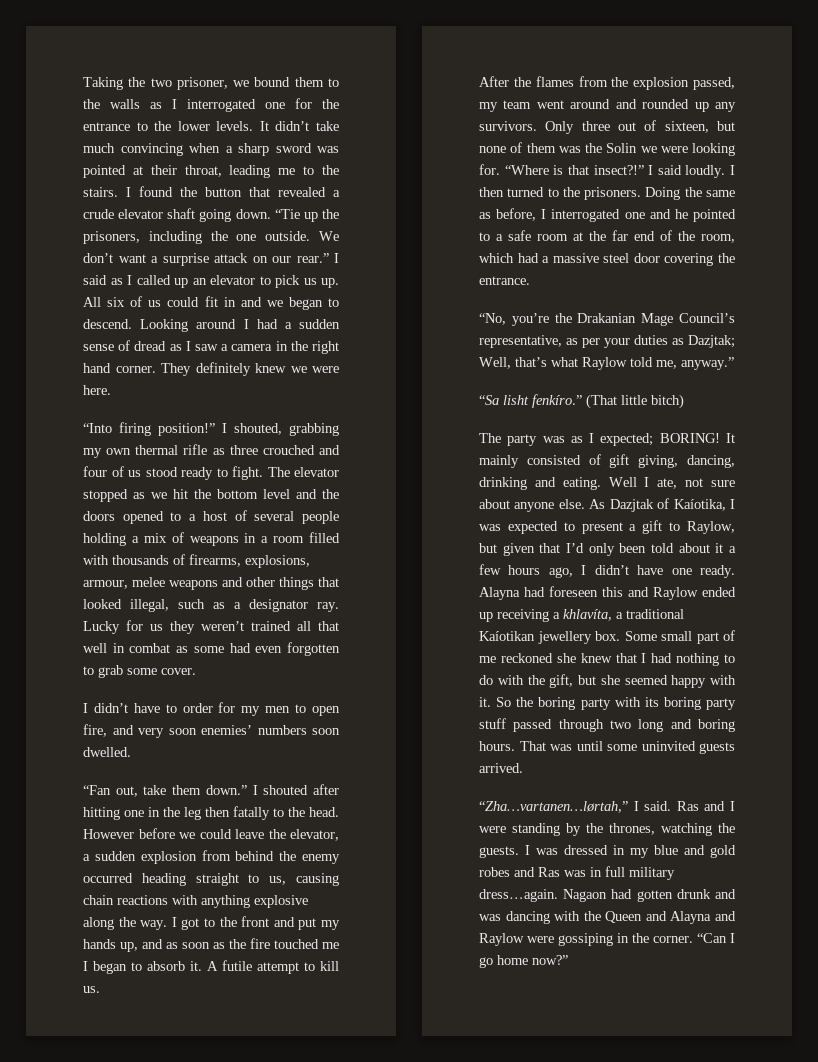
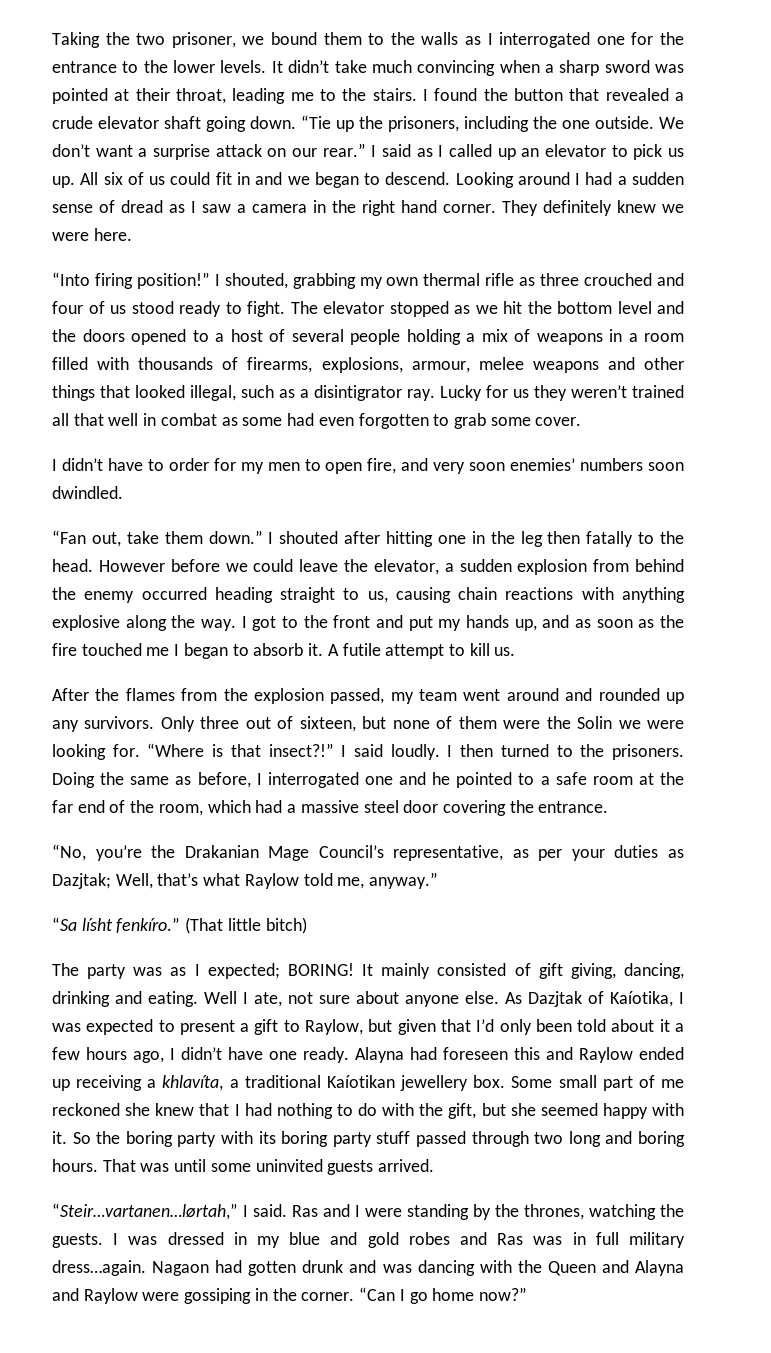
- The elevator stopped as we hit the bottom level and the doors opened to a host of several people holding a mix of weapons in a room filled with thousands of firearms, explosions, armour, melee weapons and other things that looked illegal, such as a designator ray.
+ The elevator stopped as we hit the bottom level and the doors opened to a host of several people holding a mix of weapons in a room filled with thousands of firearms, explosions, armour, melee weapons and other things that looked illegal, such as a disintigrator ray.
- I didn’t have to order for my men to open fire, and very soon enemies’ numbers soon dwelled.
+ I didn’t have to order for my men to open fire, and very soon enemies’ numbers soon dwindled.
- Only three out of sixteen, but none of them was the Solin we were looking for.
+ Only three out of sixteen, but none of them were the Solin we were looking for.
- “Sa lisht fenkíro.”
+ “Sa lísht fenkíro.”
- “Zha…vartanen…lørtah,” I said.
+ “Steir…vartanen…lørtah,” I said.

